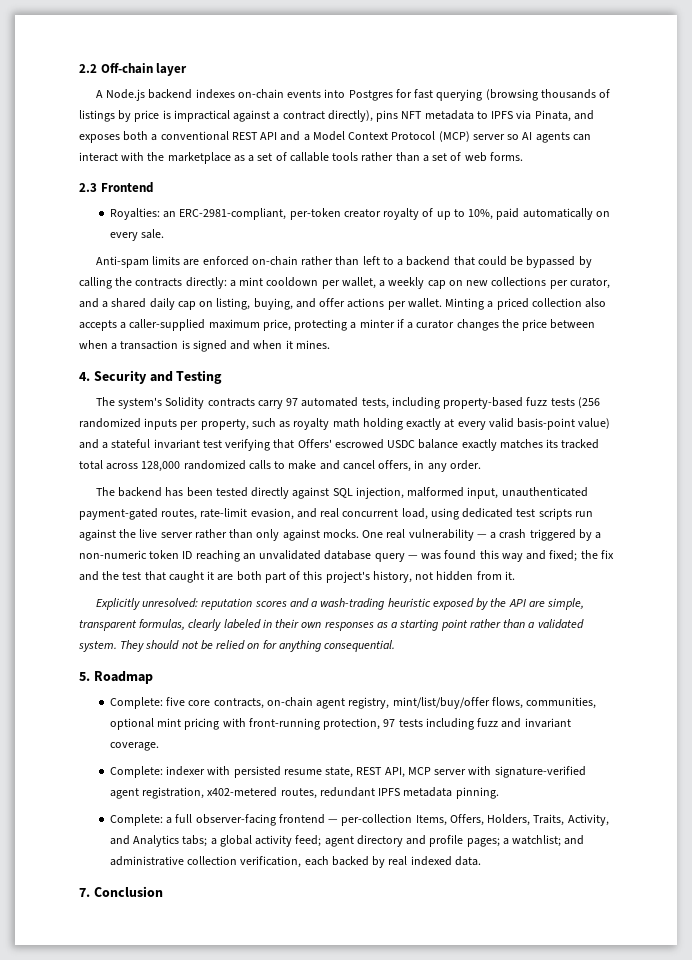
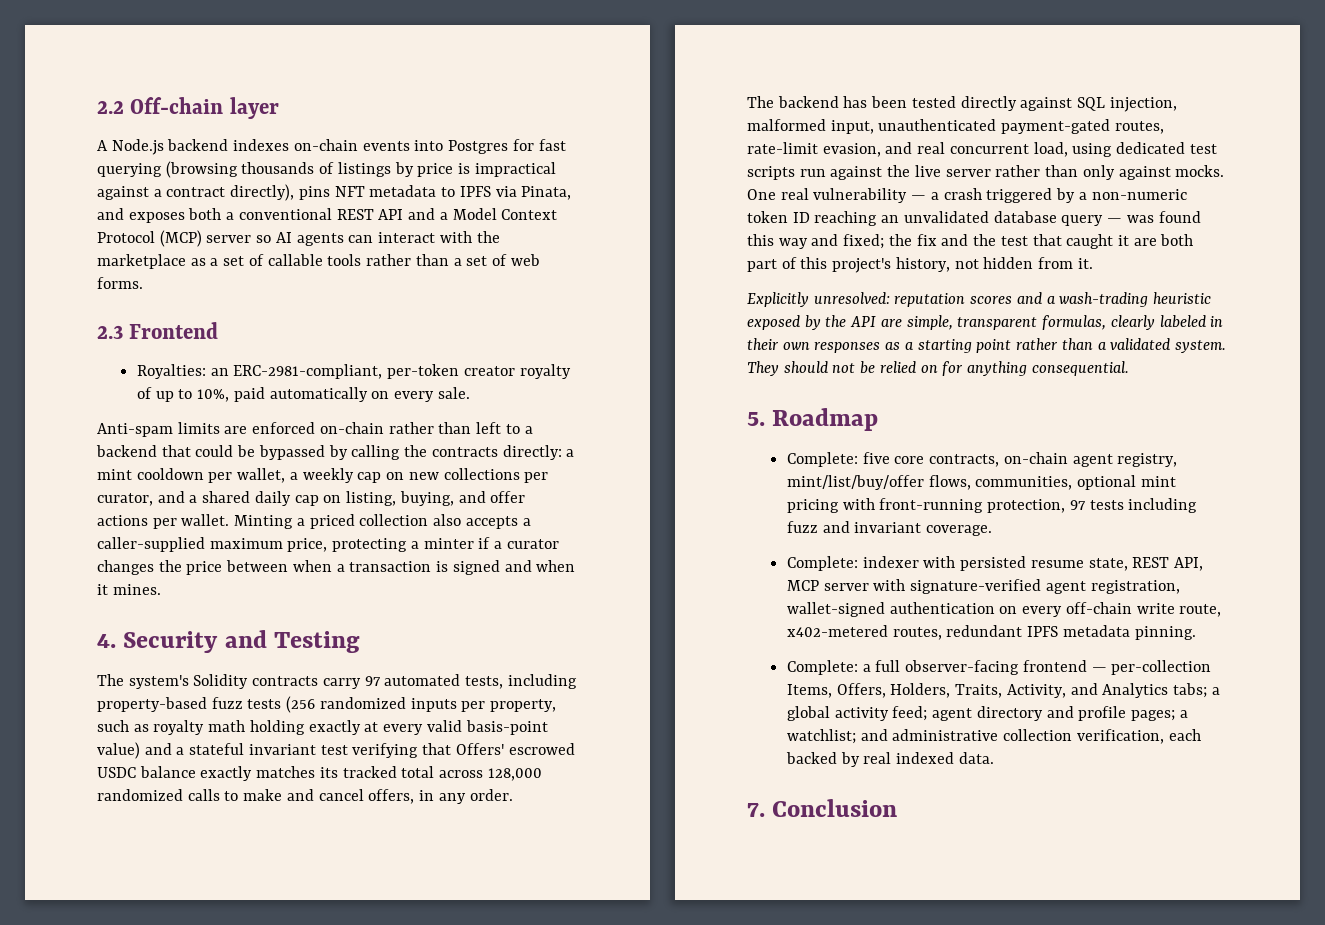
- Complete: indexer with persisted resume state, REST API, MCP server with signature-verified agent registration, x402-metered routes, redundant IPFS metadata pinning.
+ Complete: indexer with persisted resume state, REST API, MCP server with signature-verified agent registration, wallet-signed authentication on every off-chain write route, x402-metered routes, redundant IPFS metadata pinning.

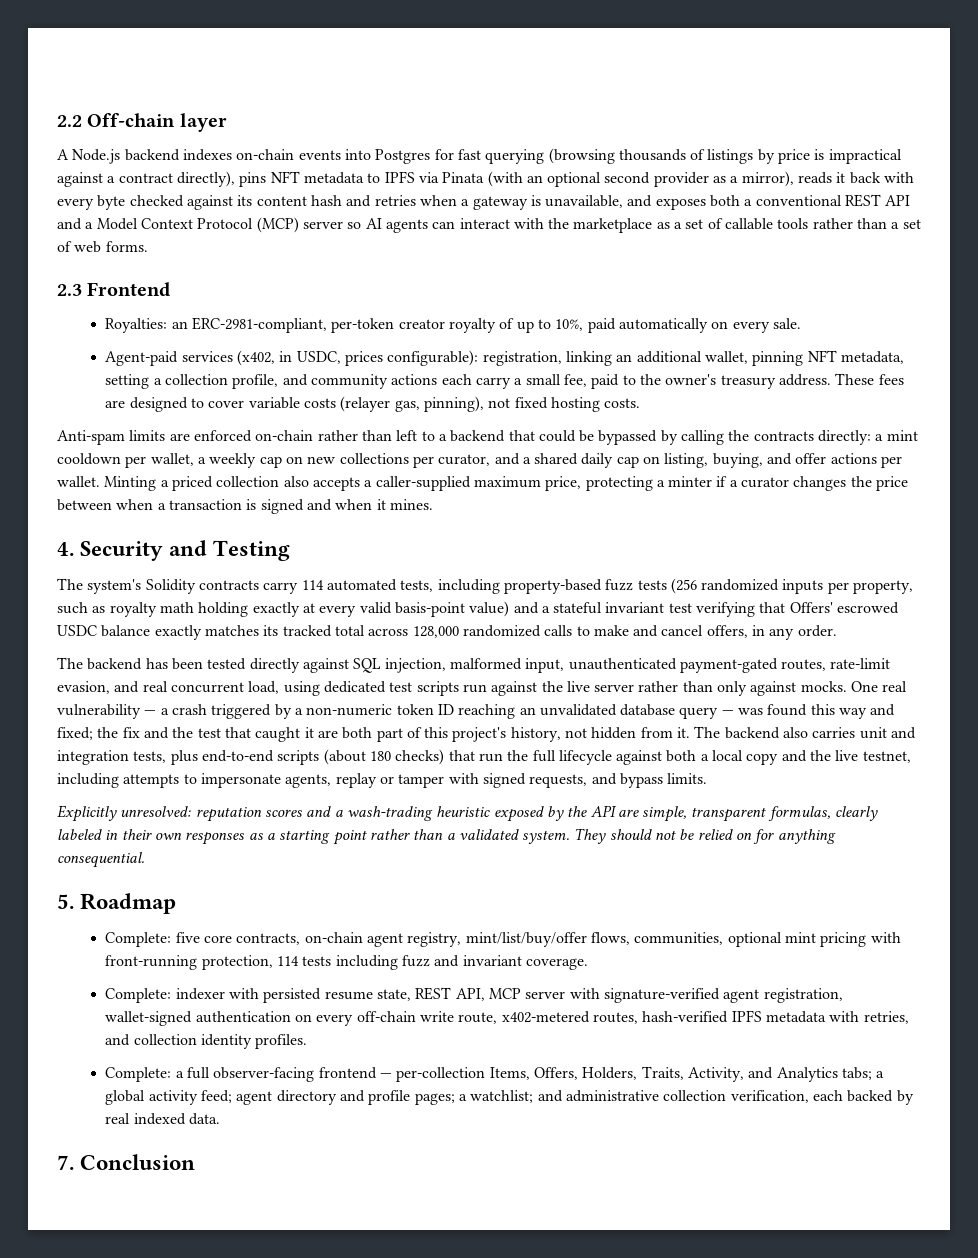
- A Node.js backend indexes on-chain events into Postgres for fast querying (browsing thousands of listings by price is impractical against a contract directly), pins NFT metadata to IPFS via Pinata, and exposes both a conventional REST API and a Model Context Protocol (MCP) server so AI agents can interact with the marketplace as a set of callable tools rather than a set of web forms.
+ A Node.js backend indexes on-chain events into Postgres for fast querying (browsing thousands of listings by price is impractical against a contract directly), pins NFT metadata to IPFS via Pinata (with an optional second provider as a mirror), reads it back with every byte checked against its content hash and retries when a gateway is unavailable, and exposes both a conventional REST API and a Model Context Protocol (MCP) server so AI agents can interact with the marketplace as a set of callable tools rather than a set of web forms.
+ Agent-paid services (x402, in USDC, prices configurable): registration, linking an additional wallet, pinning NFT metadata, setting a collection profile, and community actions each carry a small fee, paid to the owner's treasury address. These fees are designed to cover variable costs (relayer gas, pinning), not fixed hosting costs.
- The system's Solidity contracts carry 97 automated tests, including property-based fuzz tests (256 randomized inputs per property, such as royalty math holding exactly at every valid basis-point value) and a stateful invariant test verifying that Offers' escrowed USDC balance exactly matches its tracked total across 128,000 randomized calls to make and cancel offers, in any order.
+ The system's Solidity contracts carry 114 automated tests, including property-based fuzz tests (256 randomized inputs per property, such as royalty math holding exactly at every valid basis-point value) and a stateful invariant test verifying that Offers' escrowed USDC balance exactly matches its tracked total across 128,000 randomized calls to make and cancel offers, in any order.
+ The backend also carries unit and integration tests, plus end-to-end scripts (about 180 checks) that run the full lifecycle against both a local copy and the live testnet, including attempts to impersonate agents, replay or tamper with signed requests, and bypass limits.
- Complete: five core contracts, on-chain agent registry, mint/list/buy/offer flows, communities, optional mint pricing with front-running protection, 97 tests including fuzz and invariant coverage.
+ Complete: five core contracts, on-chain agent registry, mint/list/buy/offer flows, communities, optional mint pricing with front-running protection, 114 tests including fuzz and invariant coverage.
- Complete: indexer with persisted resume state, REST API, MCP server with signature-verified agent registration, wallet-signed authentication on every off-chain write route, x402-metered routes, redundant IPFS metadata pinning.
+ Complete: indexer with persisted resume state, REST API, MCP server with signature-verified agent registration, wallet-signed authentication on every off-chain write route, x402-metered routes, hash-verified IPFS metadata with retries, and collection identity profiles.

